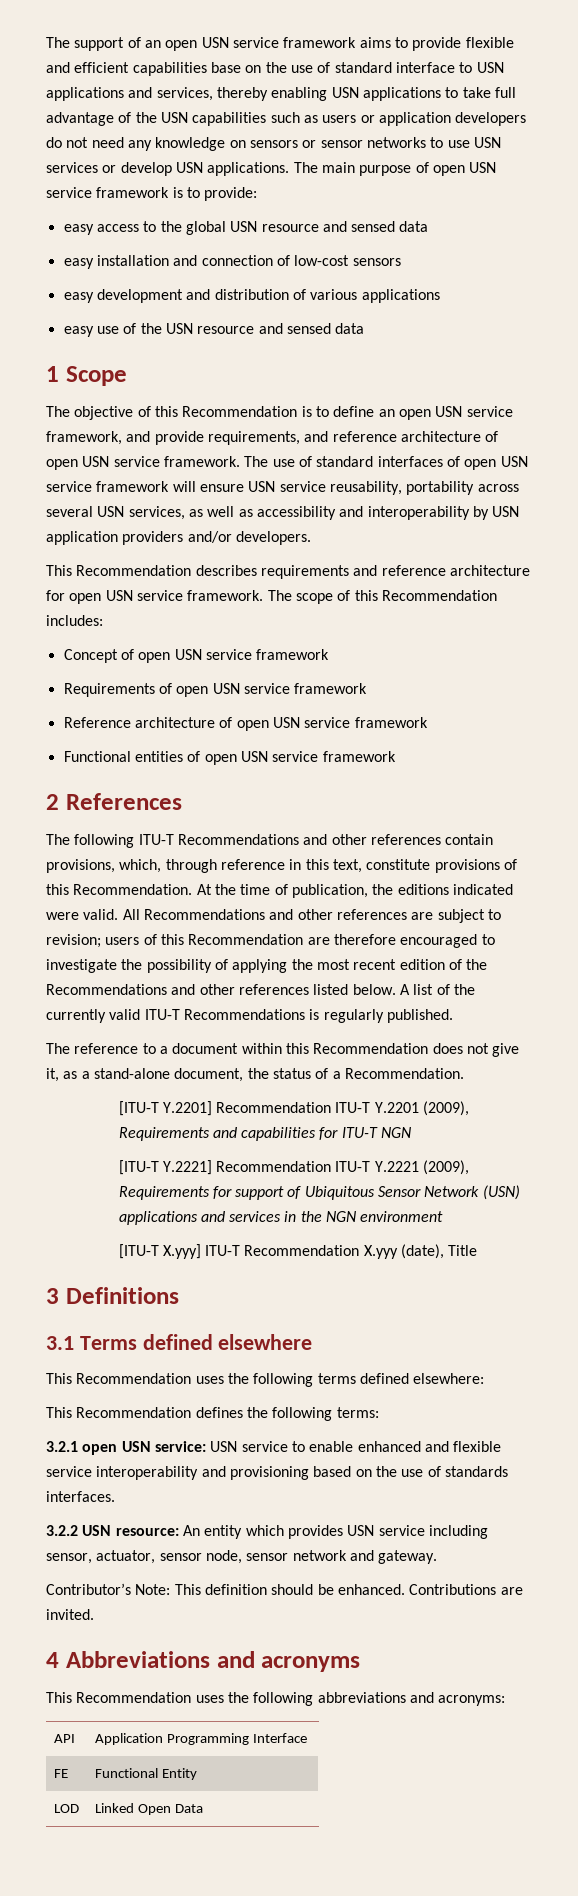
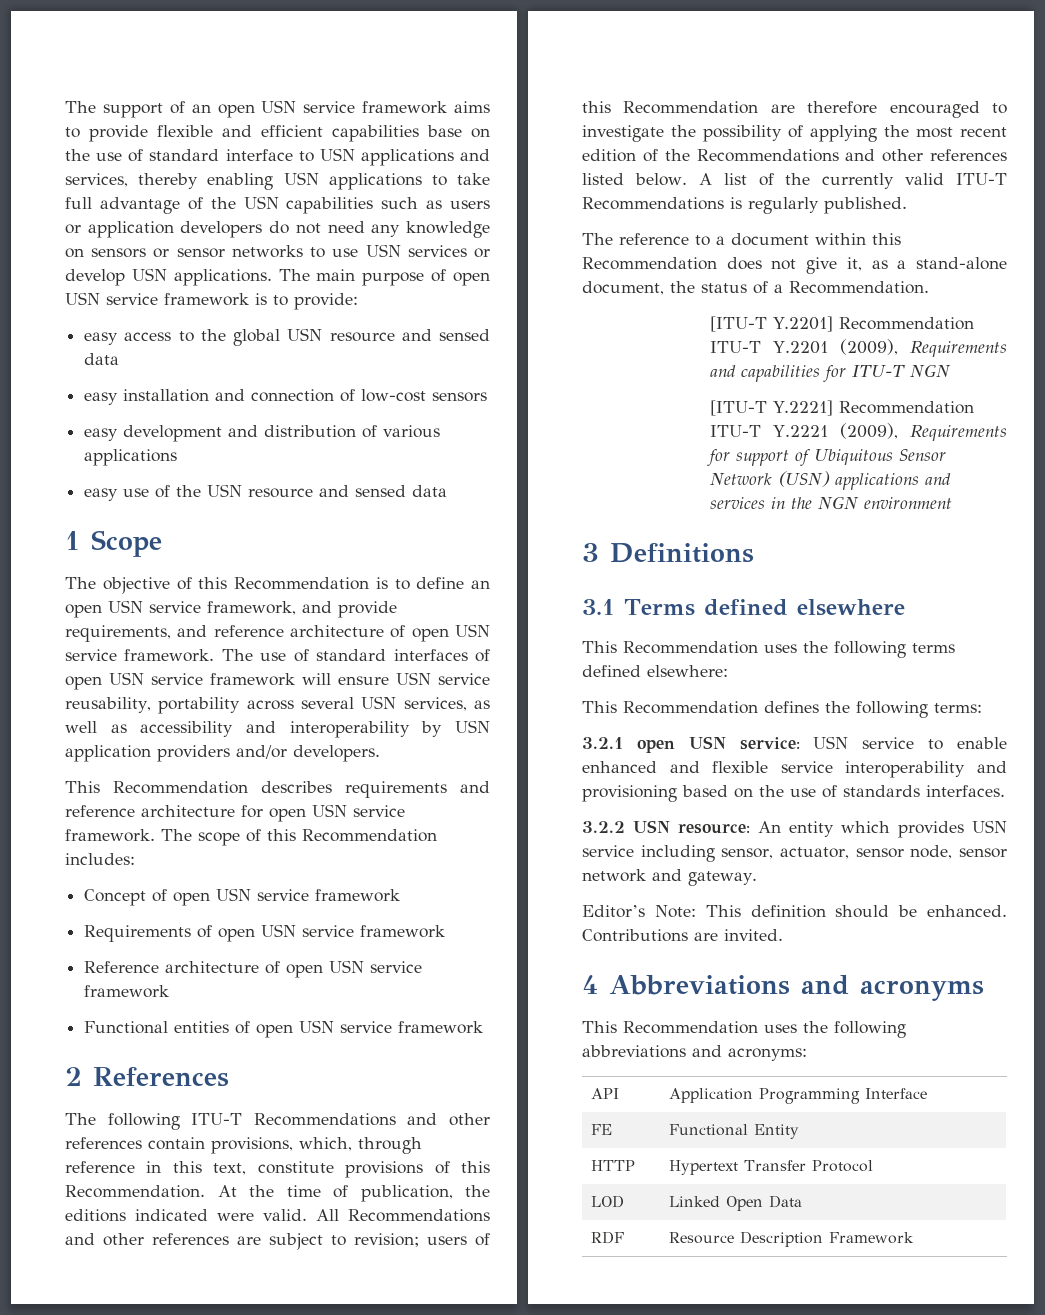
- [ITU-T X.yyy] ITU-T Recommendation X.yyy (date), Title
- Contributor’s Note: This definition should be enhanced.
+ Editor’s Note: This definition should be enhanced.
+ HTTP | Hypertext Transfer Protocol
+ RDF | Resource Description Framework

